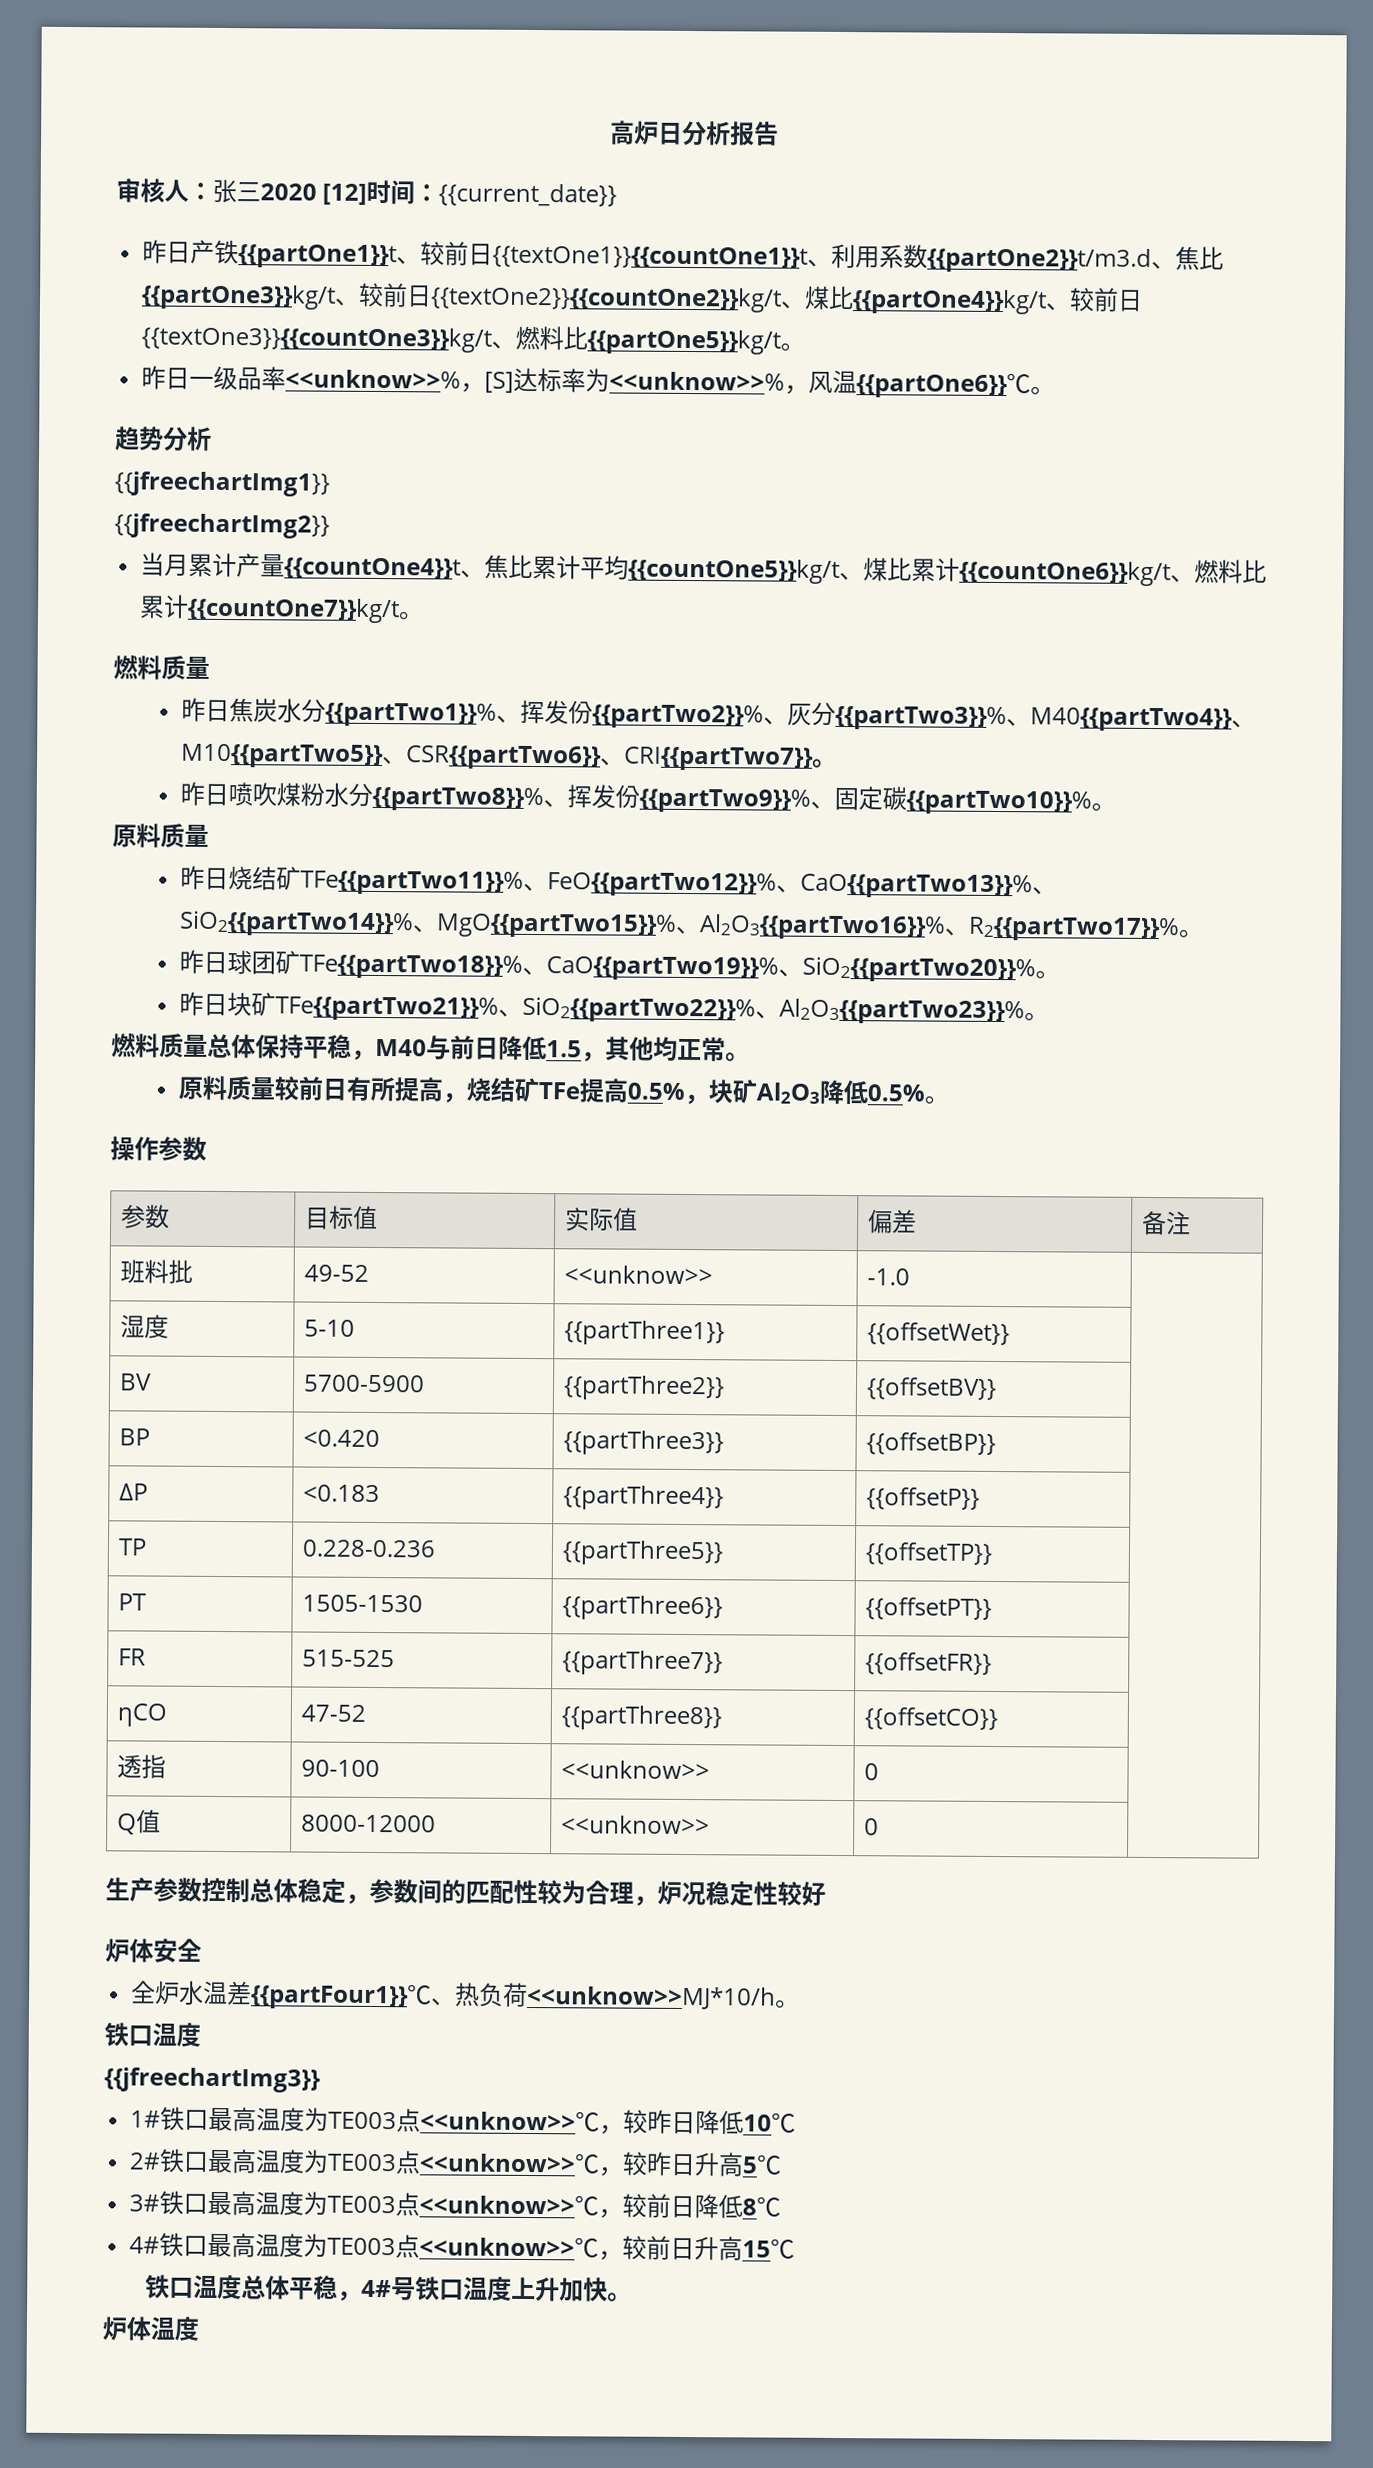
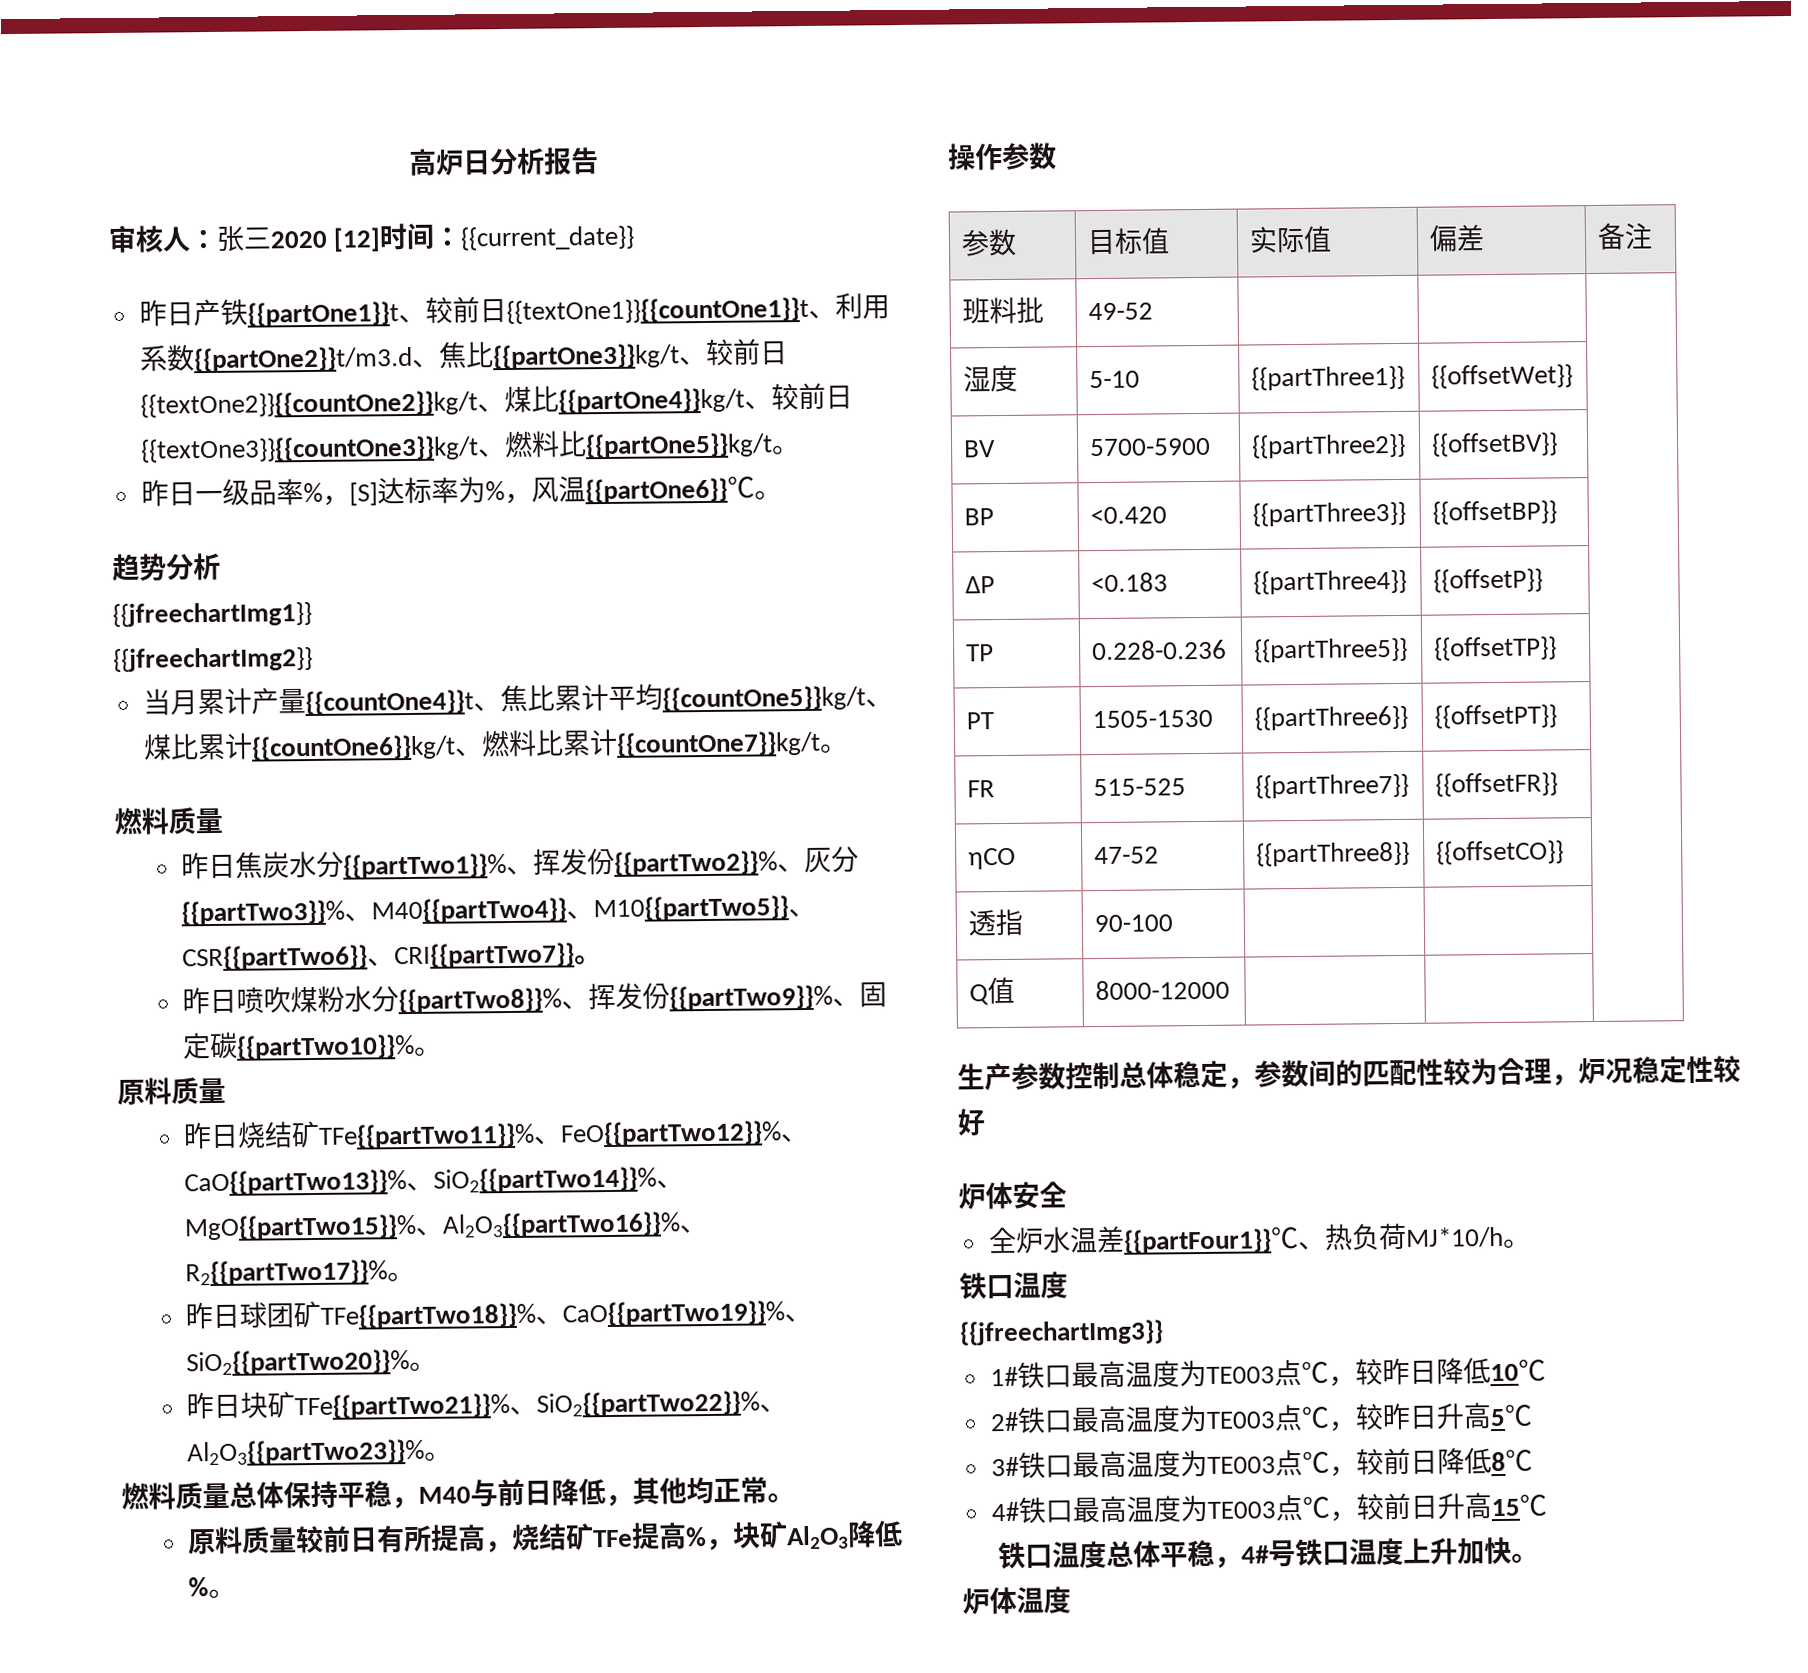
- 昨日一级品率<<unknow>>%，[S]达标率为<<unknow>>%，风温{{partOne6}}℃。
+ 昨日一级品率%，[S]达标率为%，风温{{partOne6}}℃。
- 燃料质量总体保持平稳，M40与前日降低1.5，其他均正常。
+ 燃料质量总体保持平稳，M40与前日降低，其他均正常。
- 原料质量较前日有所提高，烧结矿TFe提高0.5%，块矿Al2O3降低0.5%。
+ 原料质量较前日有所提高，烧结矿TFe提高%，块矿Al2O3降低%。
- 班料批 | 49-52 | <<unknow>> | -1.0 |
+ 班料批 | 49-52 | | |
- 透指 | 90-100 | <<unknow>> | 0 |
+ 透指 | 90-100 | | |
- Q值 | 8000-12000 | <<unknow>> | 0 |
+ Q值 | 8000-12000 | | |
- 全炉水温差{{partFour1}}℃、热负荷<<unknow>>MJ*10/h。
+ 全炉水温差{{partFour1}}℃、热负荷MJ*10/h。
- 1#铁口最高温度为TE003点<<unknow>>℃，较昨日降低10℃
+ 1#铁口最高温度为TE003点℃，较昨日降低10℃
- 2#铁口最高温度为TE003点<<unknow>>℃，较昨日升高5℃
+ 2#铁口最高温度为TE003点℃，较昨日升高5℃
- 3#铁口最高温度为TE003点<<unknow>>℃，较前日降低8℃
+ 3#铁口最高温度为TE003点℃，较前日降低8℃
- 4#铁口最高温度为TE003点<<unknow>>℃，较前日升高15℃
+ 4#铁口最高温度为TE003点℃，较前日升高15℃

